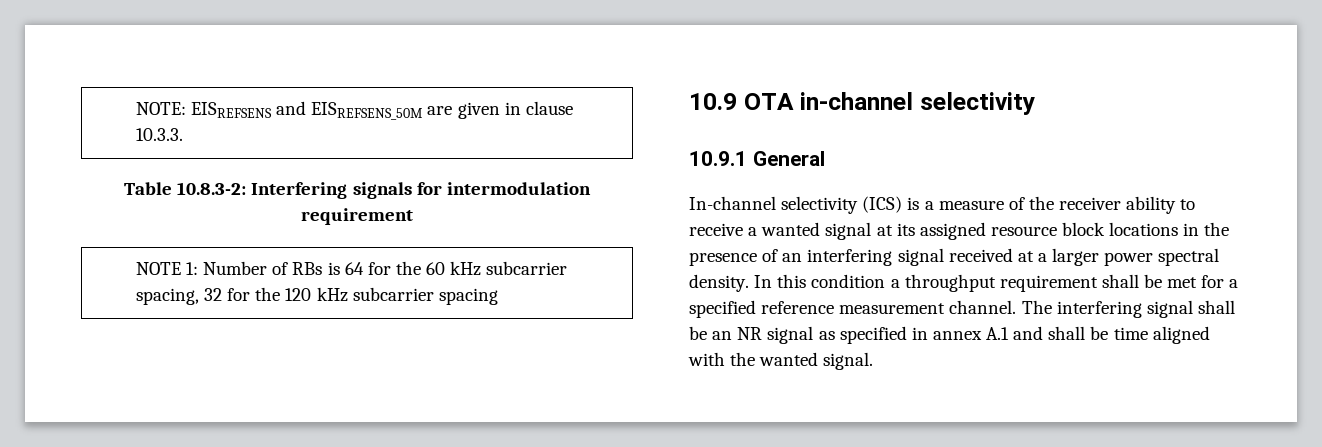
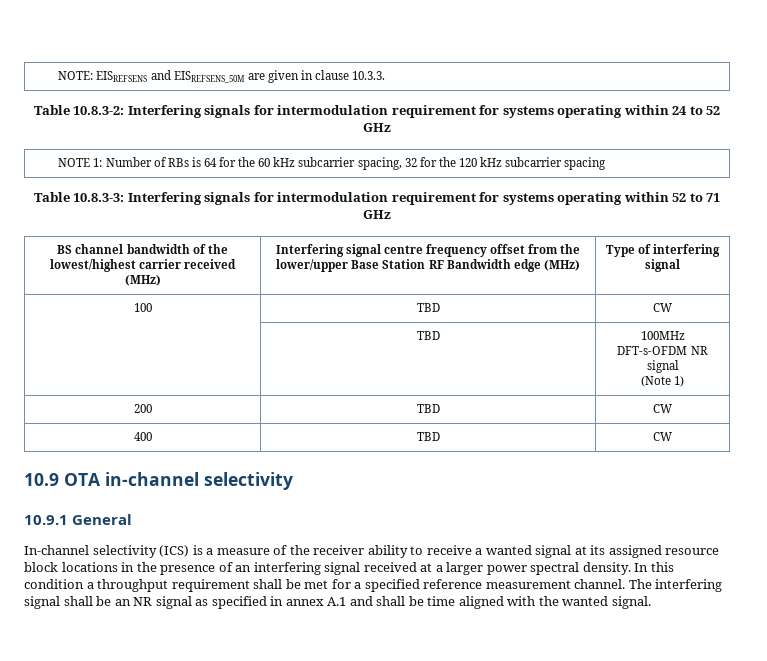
- Table 10.8.3-2: Interfering signals for intermodulation requirement
+ Table 10.8.3-2: Interfering signals for intermodulation requirement for systems operating within 24 to 52 GHz
+ Table 10.8.3-3: Interfering signals for intermodulation requirement for systems operating within 52 to 71 GHz
+ BS channel bandwidth of the lowest/highest carrier received (MHz) | Interfering signal centre frequency offset from the lower/upper Base Station RF Bandwidth edge (MHz) | Type of interfering signal
+ 100 | TBD | CW
+ | TBD | 100MHz DFT-s-OFDM NR signal
+ (Note 1)
+ 200 | TBD | CW
+ 400 | TBD | CW

